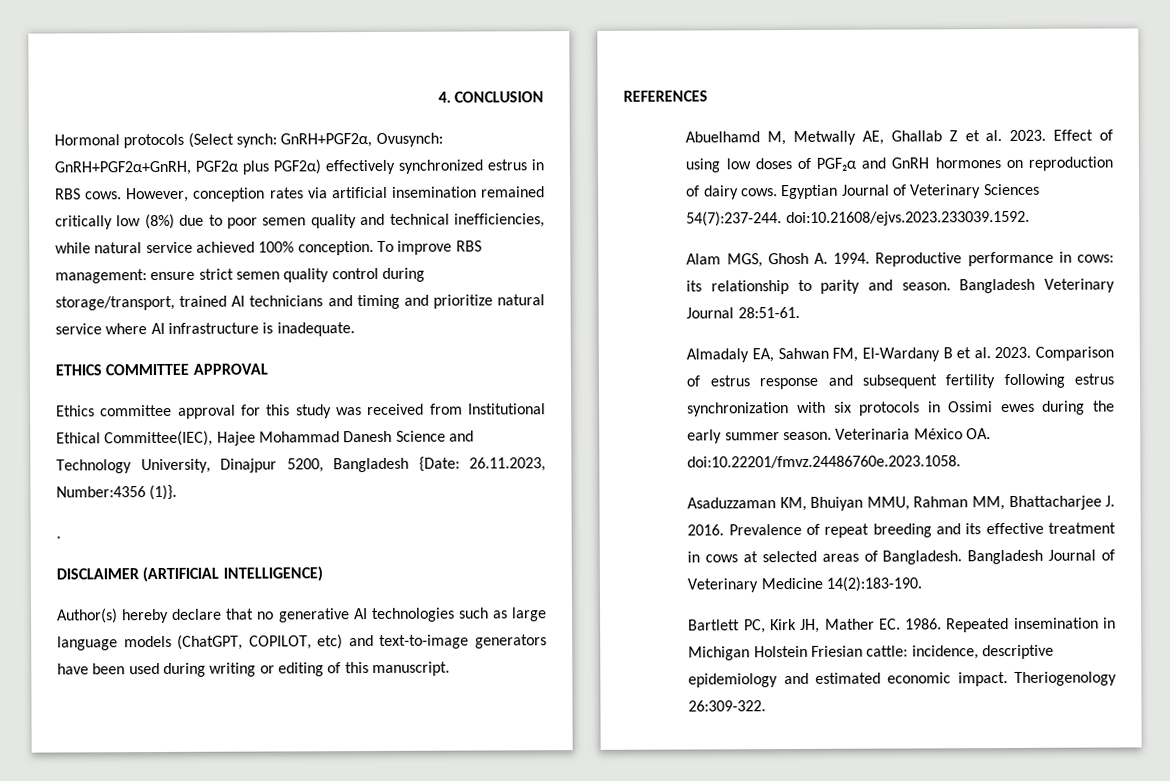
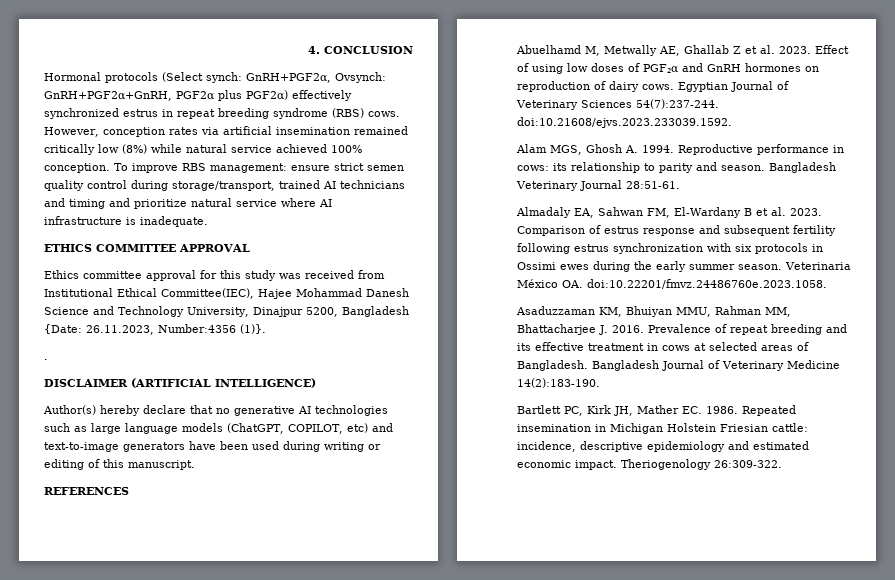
- Hormonal protocols (Select synch: GnRH+PGF2α, Ovusynch: GnRH+PGF2α+GnRH, PGF2α plus PGF2α) effectively synchronized estrus in RBS cows.
+ Hormonal protocols (Select synch: GnRH+PGF2α, Ovsynch: GnRH+PGF2α+GnRH, PGF2α plus PGF2α) effectively synchronized estrus in repeat breeding syndrome (RBS) cows.
- However, conception rates via artificial insemination remained critically low (8%) due to poor semen quality and technical inefficiencies, while natural service achieved 100% conception.
+ However, conception rates via artificial insemination remained critically low (8%) while natural service achieved 100% conception.

